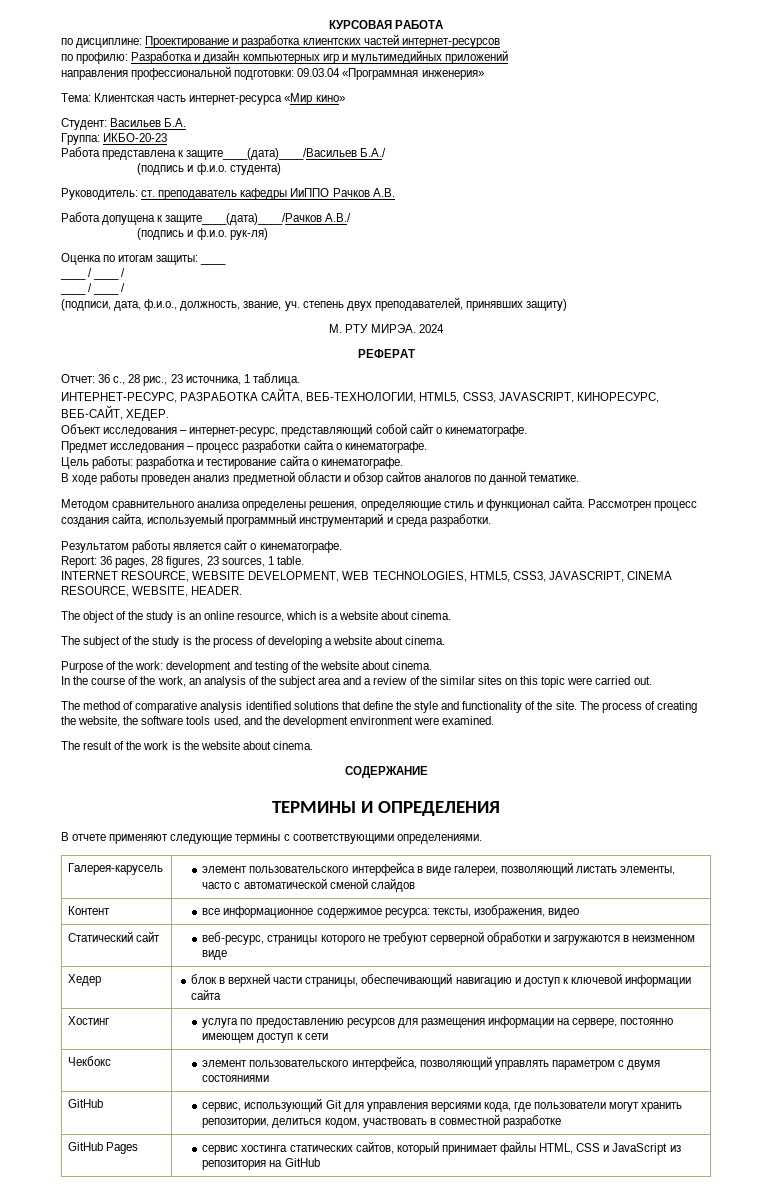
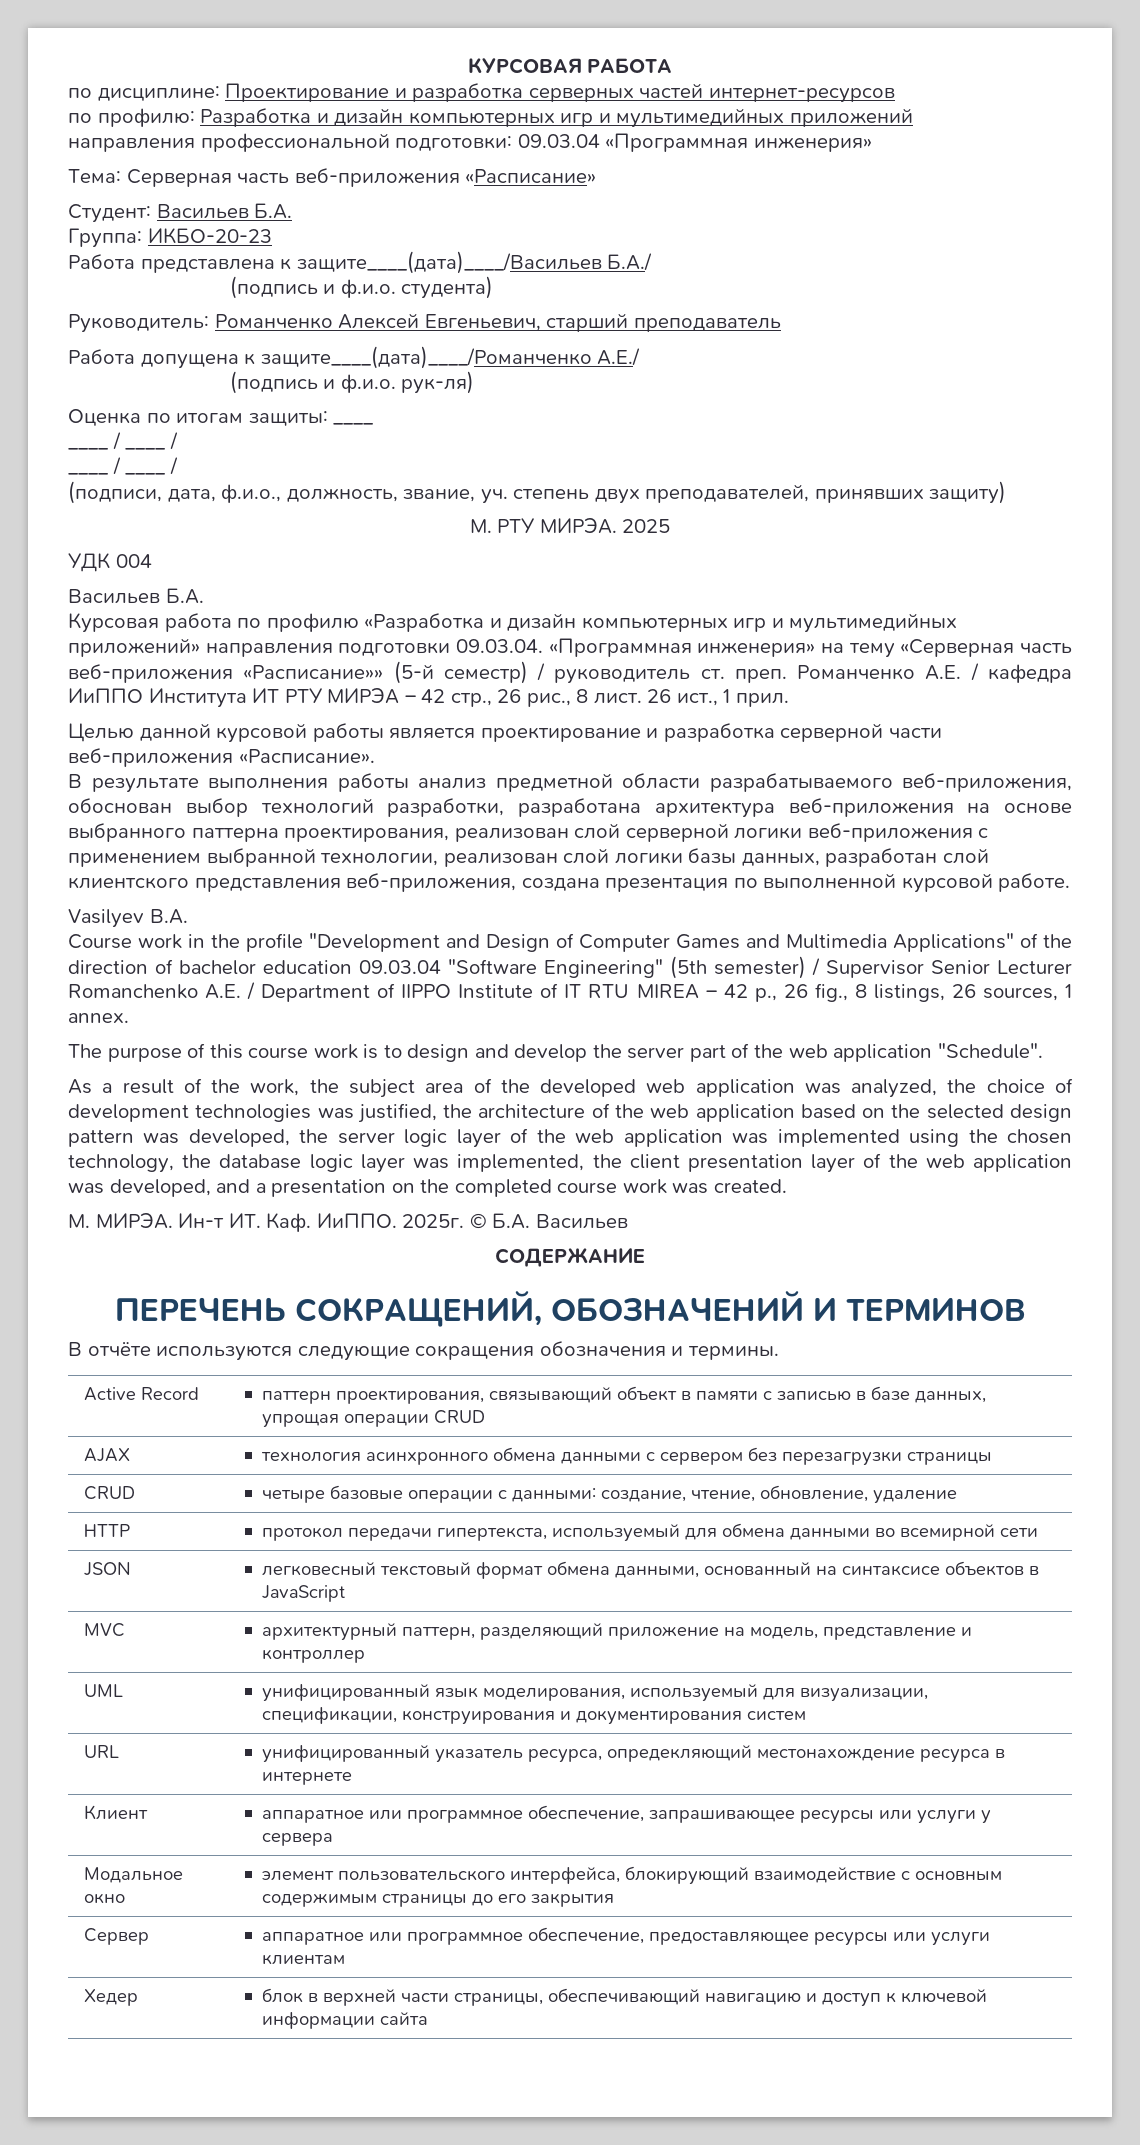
- по дисциплине: Проектирование и разработка клиентских частей интернет-ресурсов
+ по дисциплине: Проектирование и разработка серверных частей интернет-ресурсов
- Тема: Клиентская часть интернет-ресурса «Мир кино»
+ Тема: Серверная часть веб-приложения «Расписание»
- Руководитель: ст. преподаватель кафедры ИиППО Рачков А.В.
+ Руководитель: Романченко Алексей Евгеньевич, старший преподаватель
- Работа допущена к защите____(дата)____/Рачков А.В./
+ Работа допущена к защите____(дата)____/Романченко А.Е./
- 2024
- РЕФЕРАТ
- Отчет: 36 с., 28 рис., 23 источника, 1 таблица.
- ИНТЕРНЕТ-РЕСУРС, РАЗРАБОТКА САЙТА, ВЕБ-ТЕХНОЛОГИИ, HTML5, CSS3, JAVASCRIPT, КИНОРЕСУРС, ВЕБ-САЙТ, ХЕДЕР.
- Объект исследования – интернет-ресурс, представляющий собой сайт о кинематографе.
- Предмет исследования – процесс разработки сайта о кинематографе.
- Цель работы: разработка и тестирование сайта о кинематографе.
- В ходе работы проведен анализ предметной области и обзор сайтов аналогов по данной тематике.
- Методом сравнительного анализа определены решения, определяющие стиль и функционал сайта. Рассмотрен процесс создания сайта, используемый программный инструментарий и среда разработки.
- Результатом работы является сайт о кинематографе.
- Report: 36 pages, 28 figures, 23 sources, 1 table.
- INTERNET RESOURCE, WEBSITE DEVELOPMENT, WEB TECHNOLOGIES, HTML5, CSS3, JAVASCRIPT, CINEMA RESOURCE, WEBSITE, HEADER.
- The object of the study is an online resource, which is a website about cinema.
- The subject of the study is the process of developing a website about cinema.
- Purpose of the work: development and testing of the website about cinema.
- In the course of the work, an analysis of the subject area and a review of the similar sites on this topic were carried out.
- The method of comparative analysis identified solutions that define the style and functionality of the site. The process of creating the website, the software tools used, and the development environment were examined.
- The result of the work is the website about cinema.
+ 2025
+ УДК 004
+ Васильев Б.А.
+ Курсовая работа по профилю «Разработка и дизайн компьютерных игр и мультимедийных приложений» направления подготовки 09.03.04. «Программная инженерия» на тему «Серверная часть веб-приложения «Расписание»» (5-й семестр) / руководитель ст. преп. Романченко А.Е. / кафедра ИиППО Института ИТ РТУ МИРЭА – 42 стр., 26 рис., 8 лист. 26 ист., 1 прил.
+ Целью данной курсовой работы является проектирование и разработка серверной части веб-приложения «Расписание».
+ В результате выполнения работы анализ предметной области разрабатываемого веб-приложения, обоснован выбор технологий разработки, разработана архитектура веб-приложения на основе выбранного паттерна проектирования, реализован слой серверной логики веб-приложения с применением выбранной технологии, реализован слой логики базы данных, разработан слой клиентского представления веб-приложения, создана презентация по выполненной курсовой работе.
+ Vasilyev B.A.
+ Course work in the profile "Development and Design of Computer Games and Multimedia Applications" of the direction of bachelor education 09.03.04 "Software Engineering" (5th semester) / Supervisor Senior Lecturer Romanchenko A.E. / Department of IIPPO Institute of IT RTU MIREA – 42 p., 26 fig., 8 listings, 26 sources, 1 annex.
+ The purpose of this course work is to design and develop the server part of the web application "Schedule".
+ As a result of the work, the subject area of the developed web application was analyzed, the choice of development technologies was justified, the architecture of the web application based on the selected design pattern was developed, the server logic layer of the web application was implemented using the chosen technology, the database logic layer was implemented, the client presentation layer of the web application was developed, and a presentation on the completed course work was created.
+ М. МИРЭА. Ин-т ИТ. Каф. ИиППО. 2025г. © Б.А. Васильев
  СОДЕРЖАНИЕ
- ТЕРМИНЫ И ОПРЕДЕЛЕНИЯ
- В отчете применяют следующие термины с соответствующими определениями.
- Галерея-карусель | элемент пользовательского интерфейса в виде галереи, позволяющий листать элементы, часто с автоматической сменой слайдов
- Контент | все информационное содержимое ресурса: тексты, изображения, видео
- Статический сайт | веб-ресурс, страницы которого не требуют серверной обработки и загружаются в неизменном виде
+ ПЕРЕЧЕНЬ СОКРАЩЕНИЙ, ОБОЗНАЧЕНИЙ И ТЕРМИНОВ
+ В отчёте используются следующие сокращения обозначения и термины.
+ Active Record | паттерн проектирования, связывающий объект в памяти с записью в базе данных, упрощая операции CRUD
+ AJAX | технология асинхронного обмена данными с сервером без перезагрузки страницы
+ CRUD | четыре базовые операции с данными: создание, чтение, обновление, удаление
+ HTTP | протокол передачи гипертекста, используемый для обмена данными во всемирной сети
+ JSON | легковесный текстовый формат обмена данными, основанный на синтаксисе объектов в JavaScript
+ MVC | архитектурный паттерн, разделяющий приложение на модель, представление и контроллер
+ UML | унифицированный язык моделирования, используемый для визуализации, спецификации, конструирования и документирования систем
+ URL | унифицированный указатель ресурса, опредекляющий местонахождение ресурса в интернете
+ Клиент | аппаратное или программное обеспечение, запрашивающее ресурсы или услуги у сервера
+ Модальное окно | элемент пользовательского интерфейса, блокирующий взаимодействие с основным содержимым страницы до его закрытия
+ Сервер | аппаратное или программное обеспечение, предоставляющее ресурсы или услуги клиентам
- Хостинг | услуга по предоставлению ресурсов для размещения информации на сервере, постоянно имеющем доступ к сети
- Чекбокс | элемент пользовательского интерфейса, позволяющий управлять параметром с двумя состояниями
- GitHub | сервис, использующий Git для управления версиями кода, где пользователи могут хранить репозитории, делиться кодом, участвовать в совместной разработке
- GitHub Pages | сервис хостинга статических сайтов, который принимает файлы HTML, CSS и JavaScript из репозитория на GitHub

